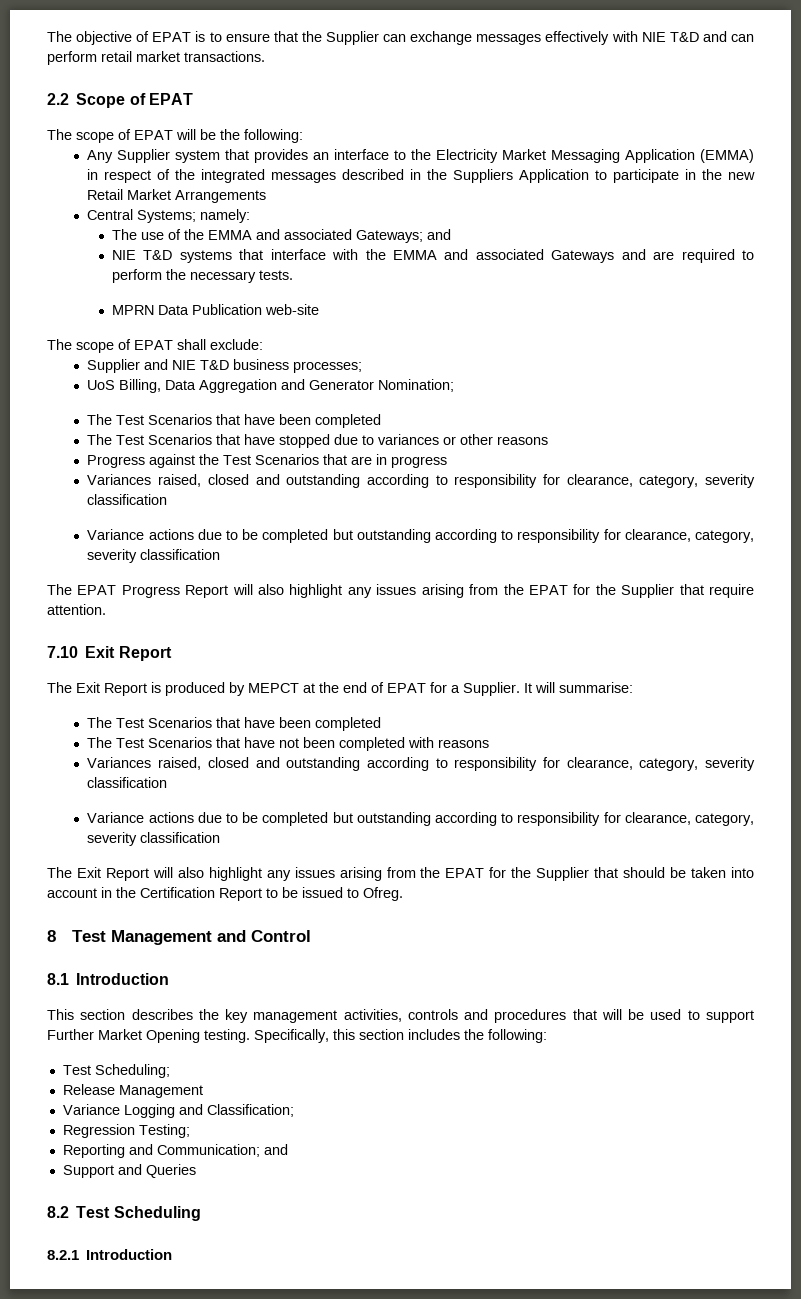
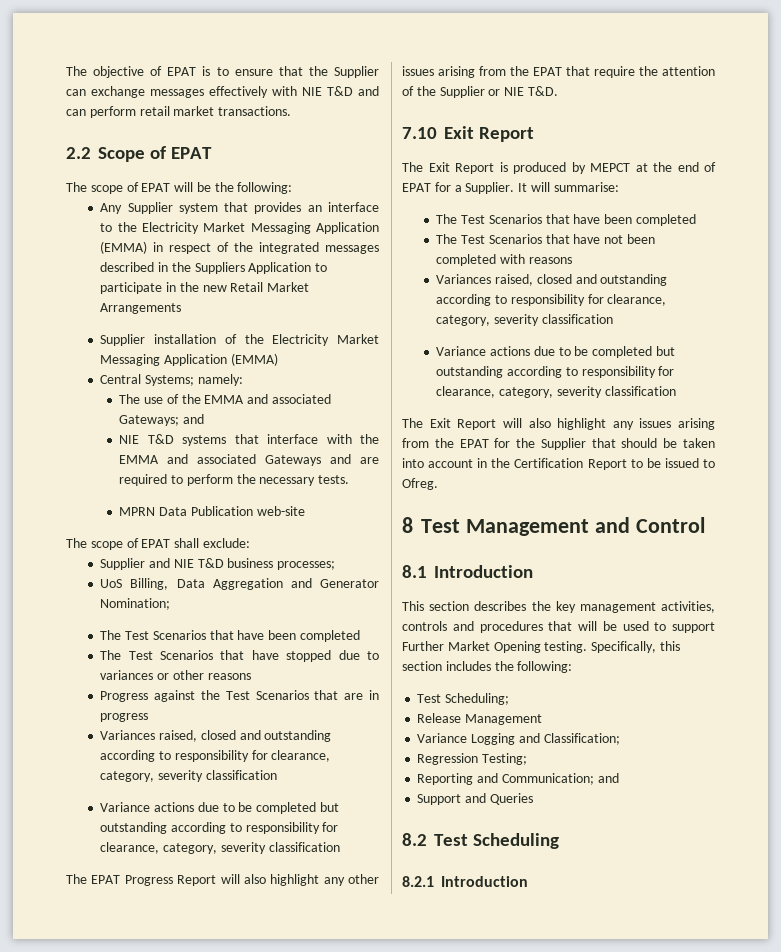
+ Supplier installation of the Electricity Market Messaging Application (EMMA)
- The EPAT Progress Report will also highlight any issues arising from the EPAT for the Supplier that require attention.
+ The EPAT Progress Report will also highlight any other issues arising from the EPAT that require the attention of the Supplier or NIE T&D.

